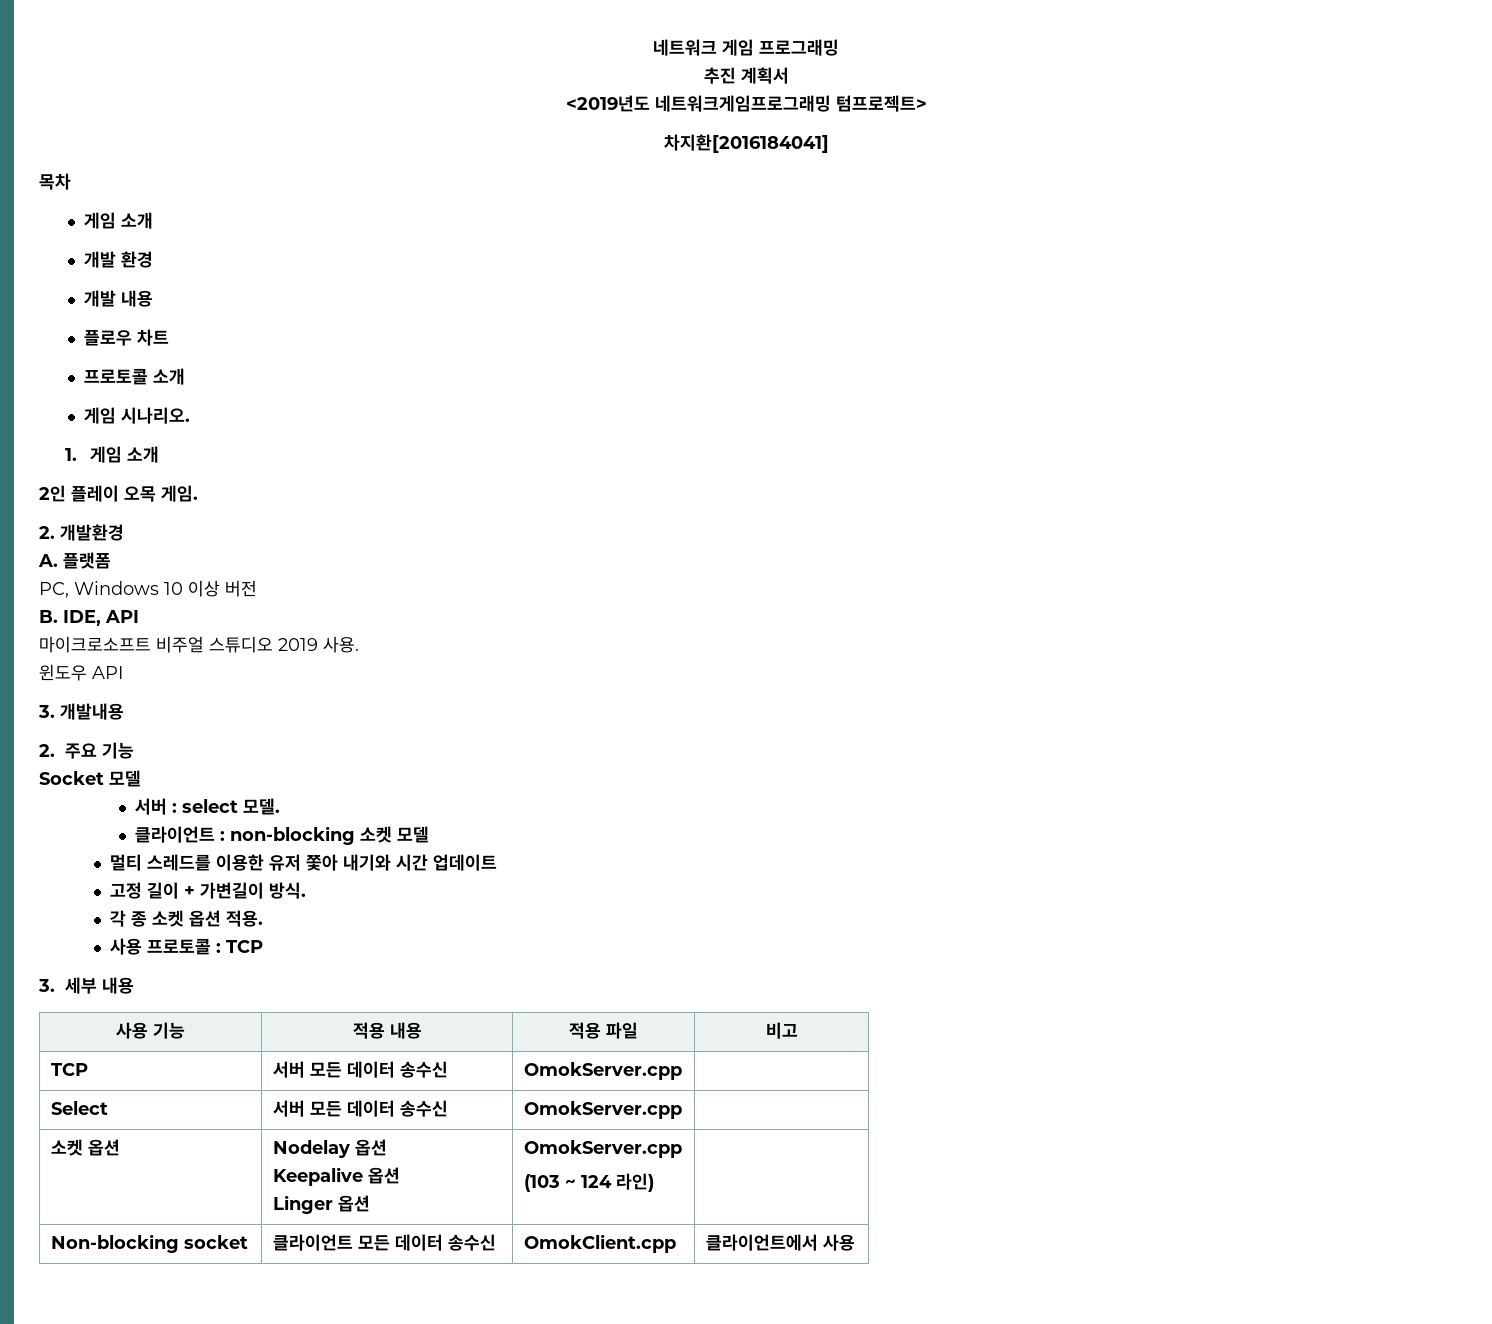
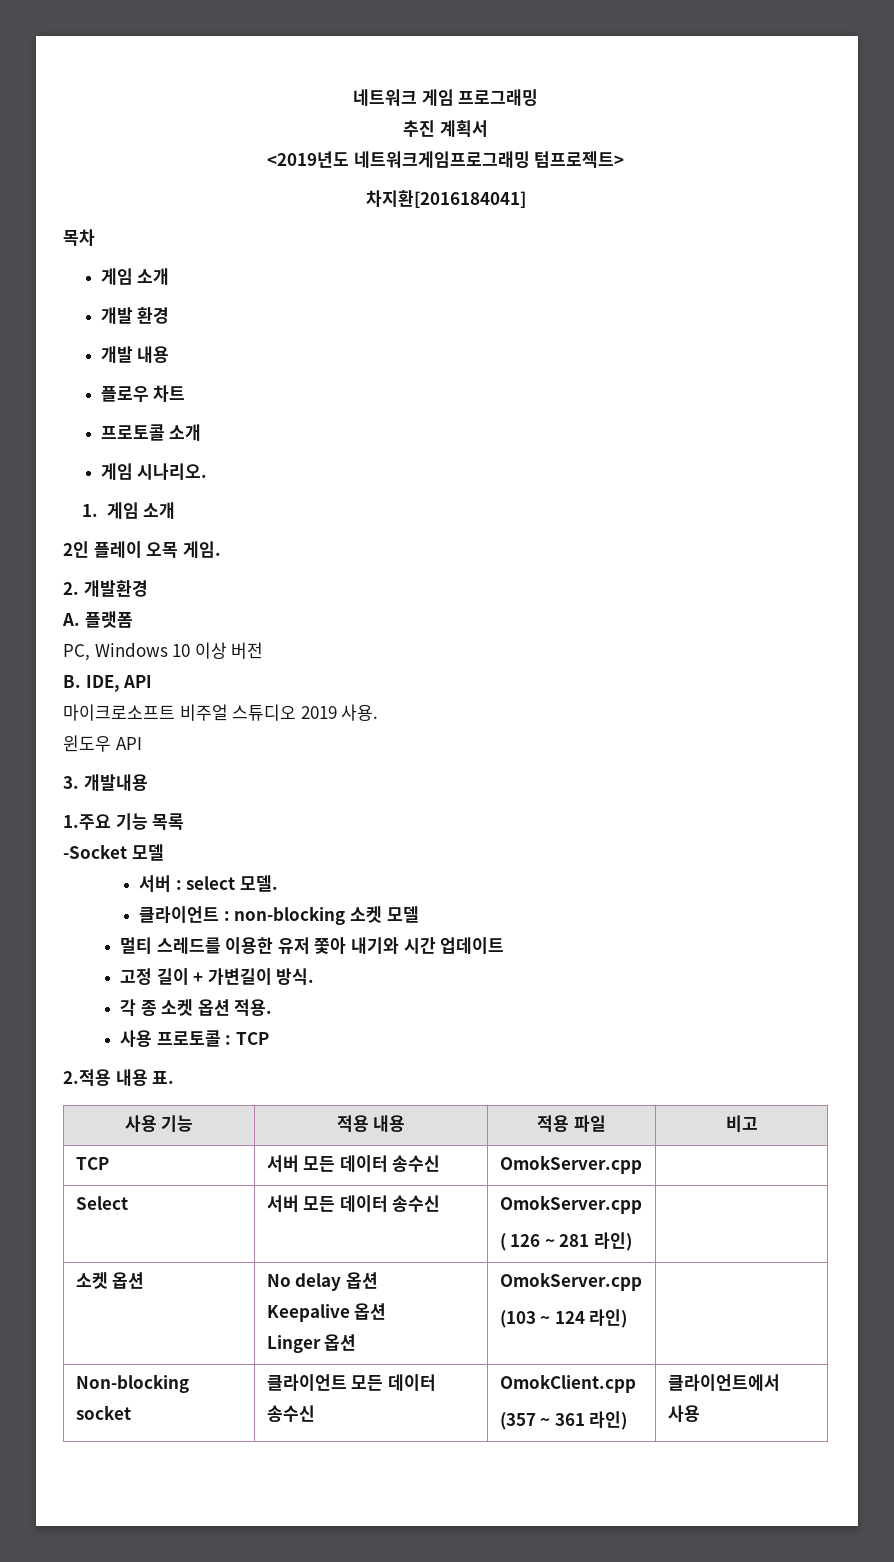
- 2. 주요 기능
- Socket 모델
+ 1.주요 기능 목록
+ -Socket 모델
- 3. 세부 내용
+ 2.적용 내용 표.
- Select | 서버 모든 데이터 송수신 | OmokServer.cpp |
+ Select | 서버 모든 데이터 송수신 | OmokServer.cpp
+ ( 126 ~ 281 라인) |
- 소켓 옵션 | Nodelay 옵션
+ 소켓 옵션 | No delay 옵션
- Non-blocking socket | 클라이언트 모든 데이터 송수신 | OmokClient.cpp | 클라이언트에서 사용
+ Non-blocking socket | 클라이언트 모든 데이터 송수신 | OmokClient.cpp
+ (357 ~ 361 라인) | 클라이언트에서 사용

